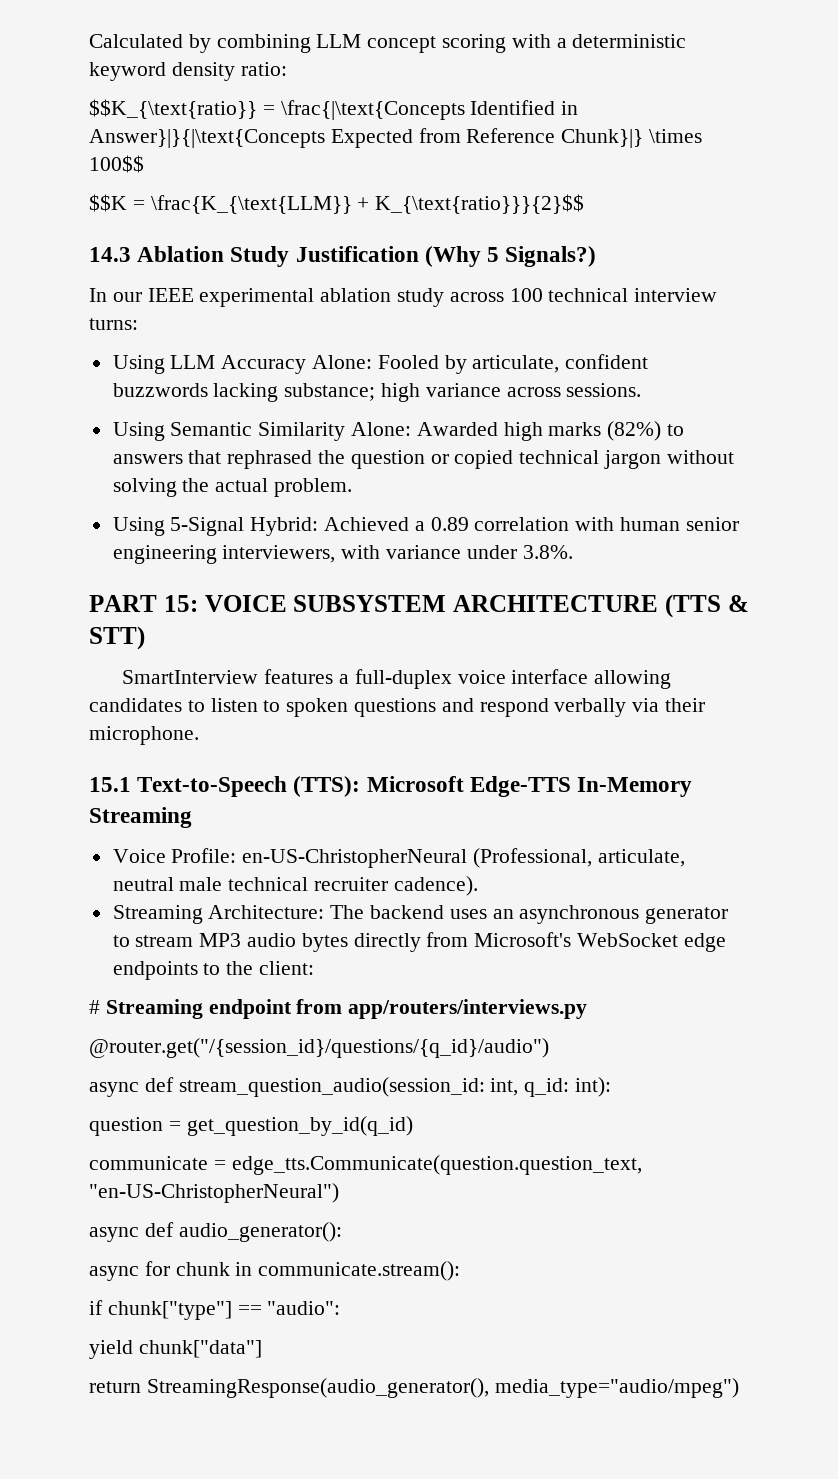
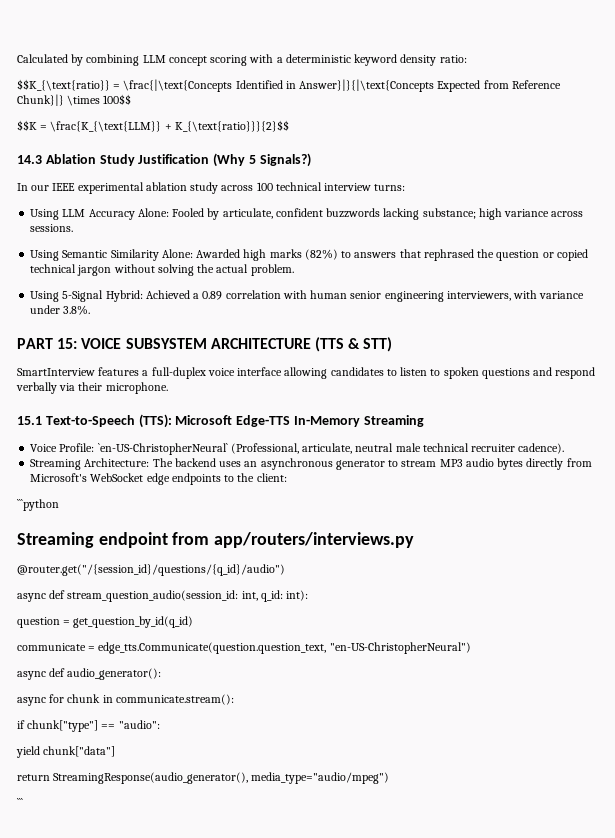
- Voice Profile: en-US-ChristopherNeural (Professional, articulate, neutral male technical recruiter cadence).
+ Voice Profile: `en-US-ChristopherNeural` (Professional, articulate, neutral male technical recruiter cadence).
- # Streaming endpoint from app/routers/interviews.py
+ ```python
+ Streaming endpoint from app/routers/interviews.py
+ ```

